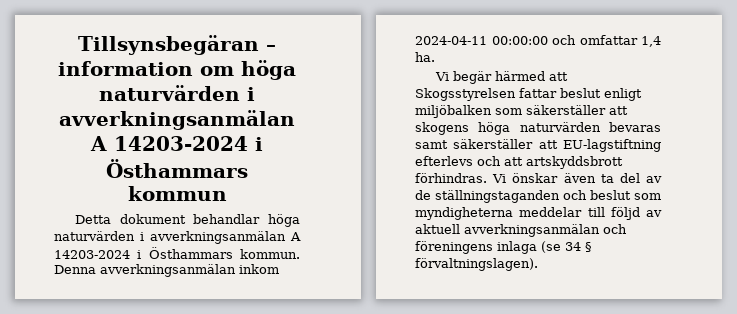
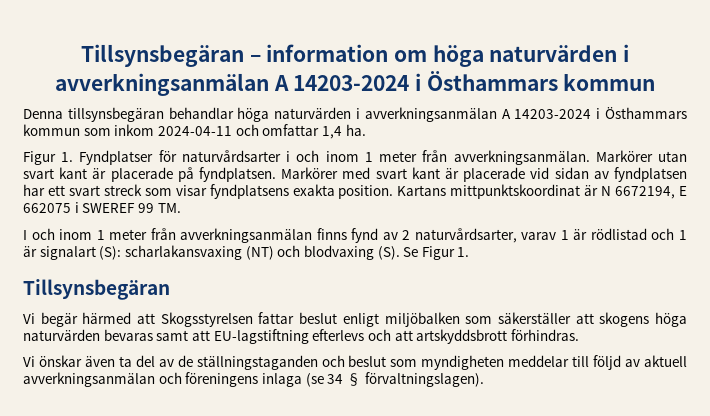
- Detta dokument behandlar höga naturvärden i avverkningsanmälan A 14203-2024 i Östhammars kommun. Denna avverkningsanmälan inkom 2024-04-11 00:00:00 och omfattar 1,4 ha.
+ Denna tillsynsbegäran behandlar höga naturvärden i avverkningsanmälan A 14203-2024 i Östhammars kommun som inkom 2024-04-11 och omfattar 1,4 ha.
+ Figur 1. Fyndplatser för naturvårdsarter i och inom 1 meter från avverkningsanmälan. Markörer utan svart kant är placerade på fyndplatsen. Markörer med svart kant är placerade vid sidan av fyndplatsen har ett svart streck som visar fyndplatsens exakta position. Kartans mittpunktskoordinat är N 6672194, E 662075 i SWEREF 99 TM.
+ I och inom 1 meter från avverkningsanmälan finns fynd av 2 naturvårdsarter, varav 1 är rödlistad och 1 är signalart (S): scharlakansvaxing (NT) och blodvaxing (S). Se Figur 1.
+ Tillsynsbegäran
- Vi begär härmed att Skogsstyrelsen fattar beslut enligt miljöbalken som säkerställer att skogens höga naturvärden bevaras samt säkerställer att EU-lagstiftning efterlevs och att artskyddsbrott förhindras. Vi önskar även ta del av de ställningstaganden och beslut som myndigheterna meddelar till följd av aktuell avverkningsanmälan och föreningens inlaga (se 34 § förvaltningslagen).
+ Vi begär härmed att Skogsstyrelsen fattar beslut enligt miljöbalken som säkerställer att skogens höga naturvärden bevaras samt att EU-lagstiftning efterlevs och att artskyddsbrott förhindras.
+ Vi önskar även ta del av de ställningstaganden och beslut som myndigheten meddelar till följd av aktuell avverkningsanmälan och föreningens inlaga (se 34 § förvaltningslagen).

